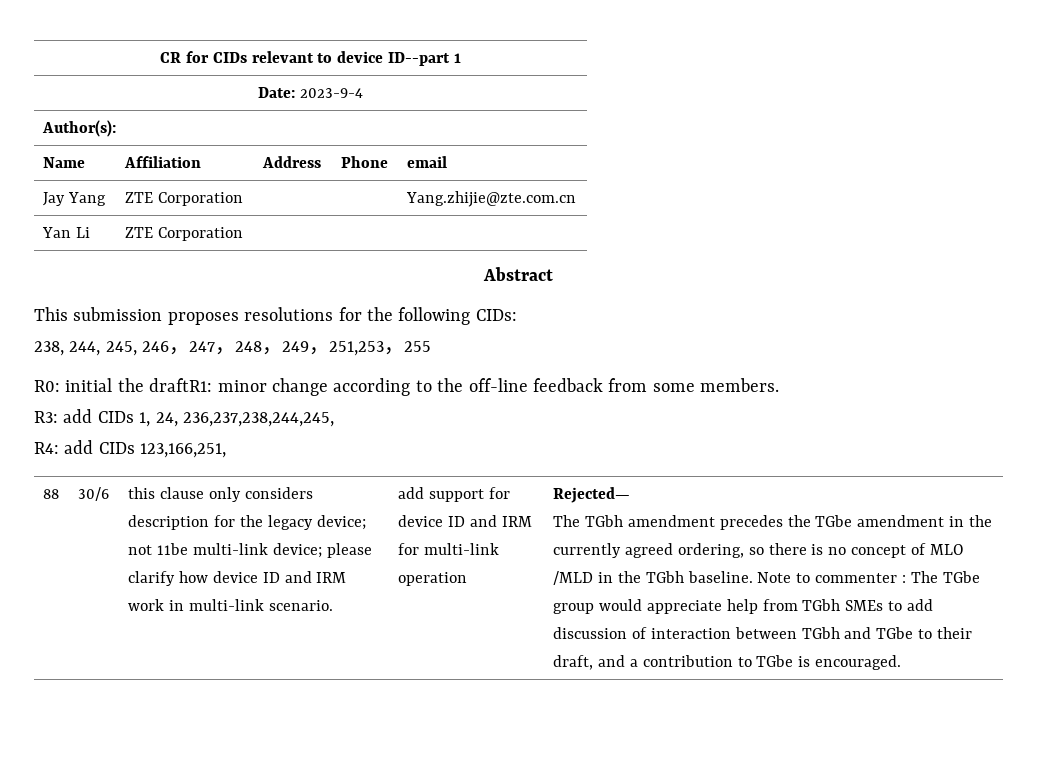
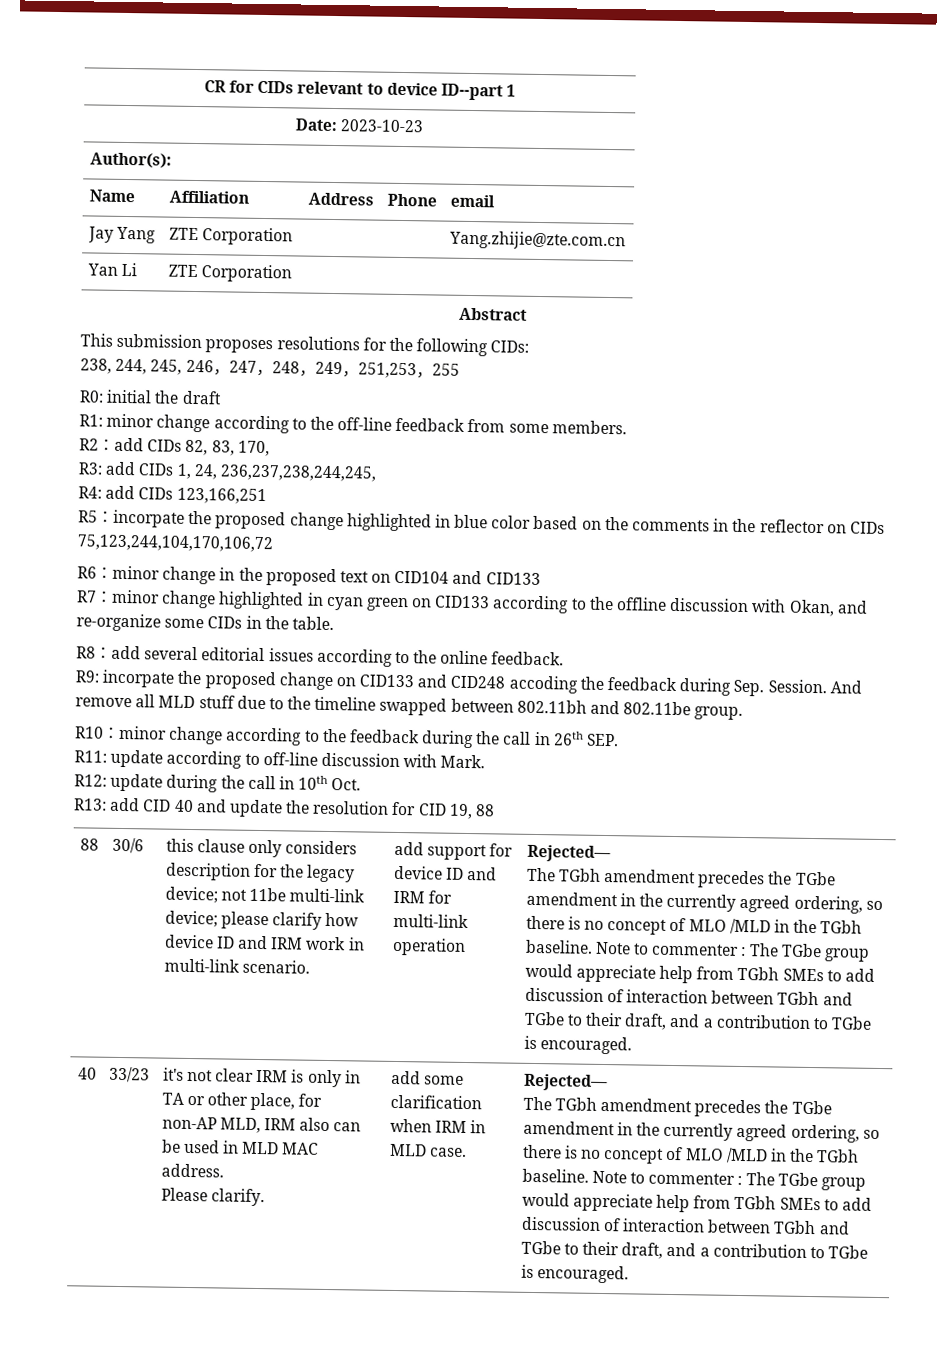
- Date: 2023-9-4
+ Date: 2023-10-23
- R0: initial the draftR1: minor change according to the off-line feedback from some members.
+ R0: initial the draft
+ R1: minor change according to the off-line feedback from some members.
+ R2：add CIDs 82, 83, 170,
- R4: add CIDs 123,166,251,
+ R4: add CIDs 123,166,251
+ R5：incorpate the proposed change highlighted in blue color based on the comments in the reflector on CIDs 75,123,244,104,170,106,72
+ R6：minor change in the proposed text on CID104 and CID133
+ R7：minor change highlighted in cyan green on CID133 according to the offline discussion with Okan, and re-organize some CIDs in the table.
+ R8：add several editorial issues according to the online feedback.
+ R9: incorpate the proposed change on CID133 and CID248 accoding the feedback during Sep. Session. And remove all MLD stuff due to the timeline swapped between 802.11bh and 802.11be group.
+ R10：minor change according to the feedback during the call in 26th SEP.
+ R11: update according to off-line discussion with Mark.
+ R12: update during the call in 10th Oct.
+ R13: add CID 40 and update the resolution for CID 19, 88
+ 40 | 33/23 | it's not clear IRM is only in TA or other place, for non-AP MLD, IRM also can be used in MLD MAC address.
+ Please clarify. | add some clarification when IRM in MLD case. | Rejected—
+ The TGbh amendment precedes the TGbe amendment in the currently agreed ordering, so there is no concept of MLO /MLD in the TGbh baseline. Note to commenter : The TGbe group would appreciate help from TGbh SMEs to add discussion of interaction between TGbh and TGbe to their draft, and a contribution to TGbe is encouraged.

